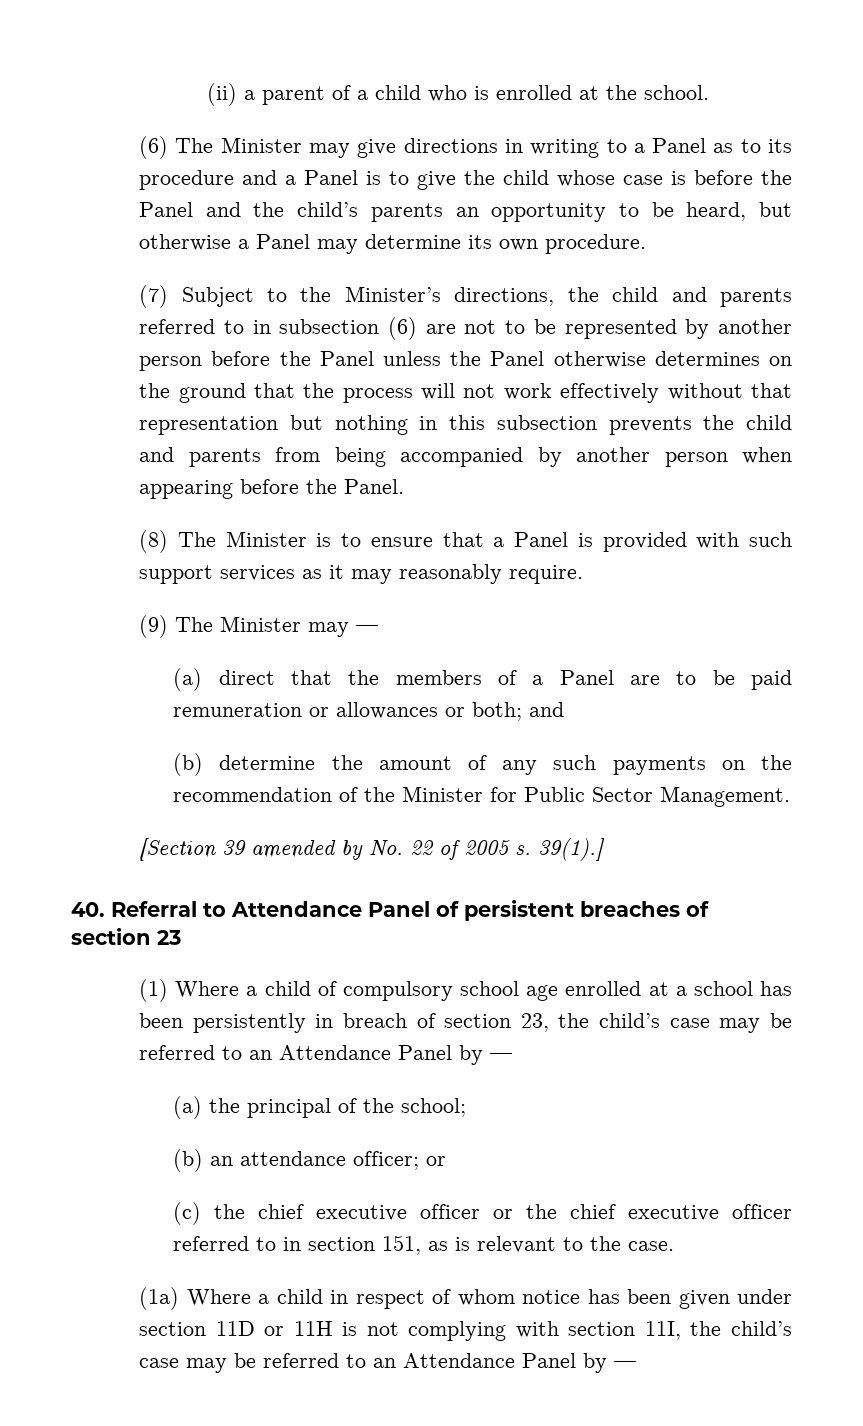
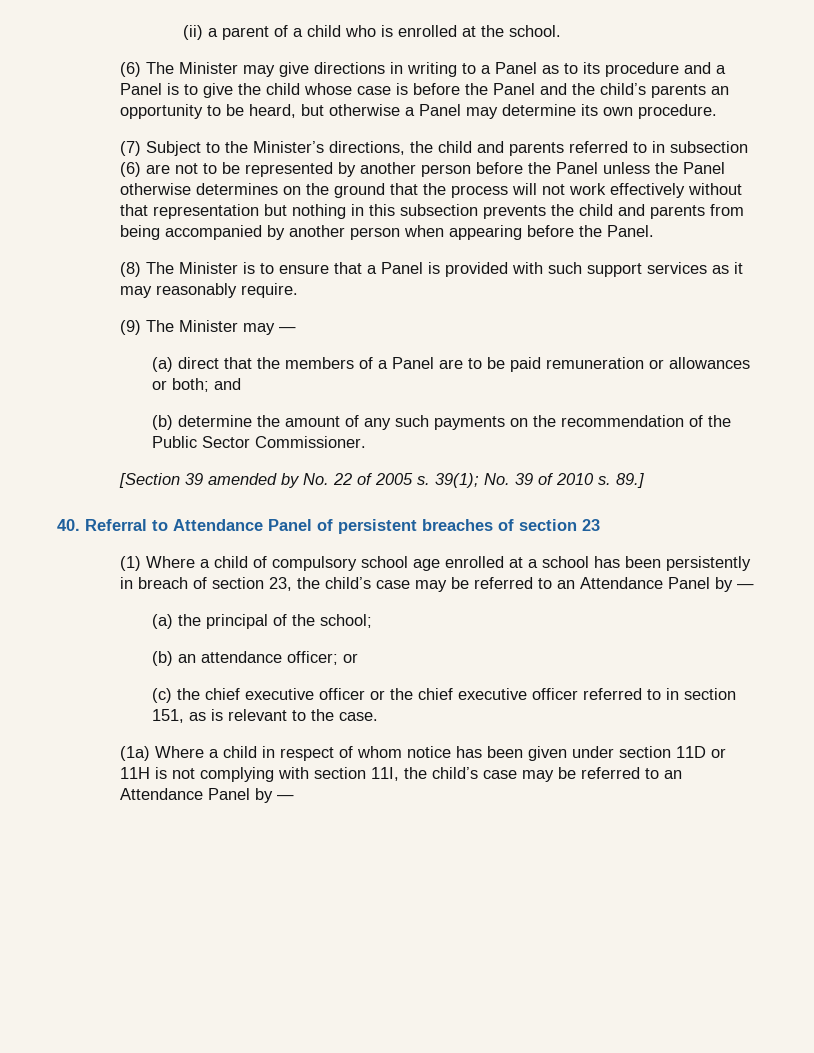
- (b) determine the amount of any such payments on the recommendation of the Minister for Public Sector Management.
+ (b) determine the amount of any such payments on the recommendation of the Public Sector Commissioner.
- 39(1).]
+ 39(1); No. 39 of 2010 s. 89.]

